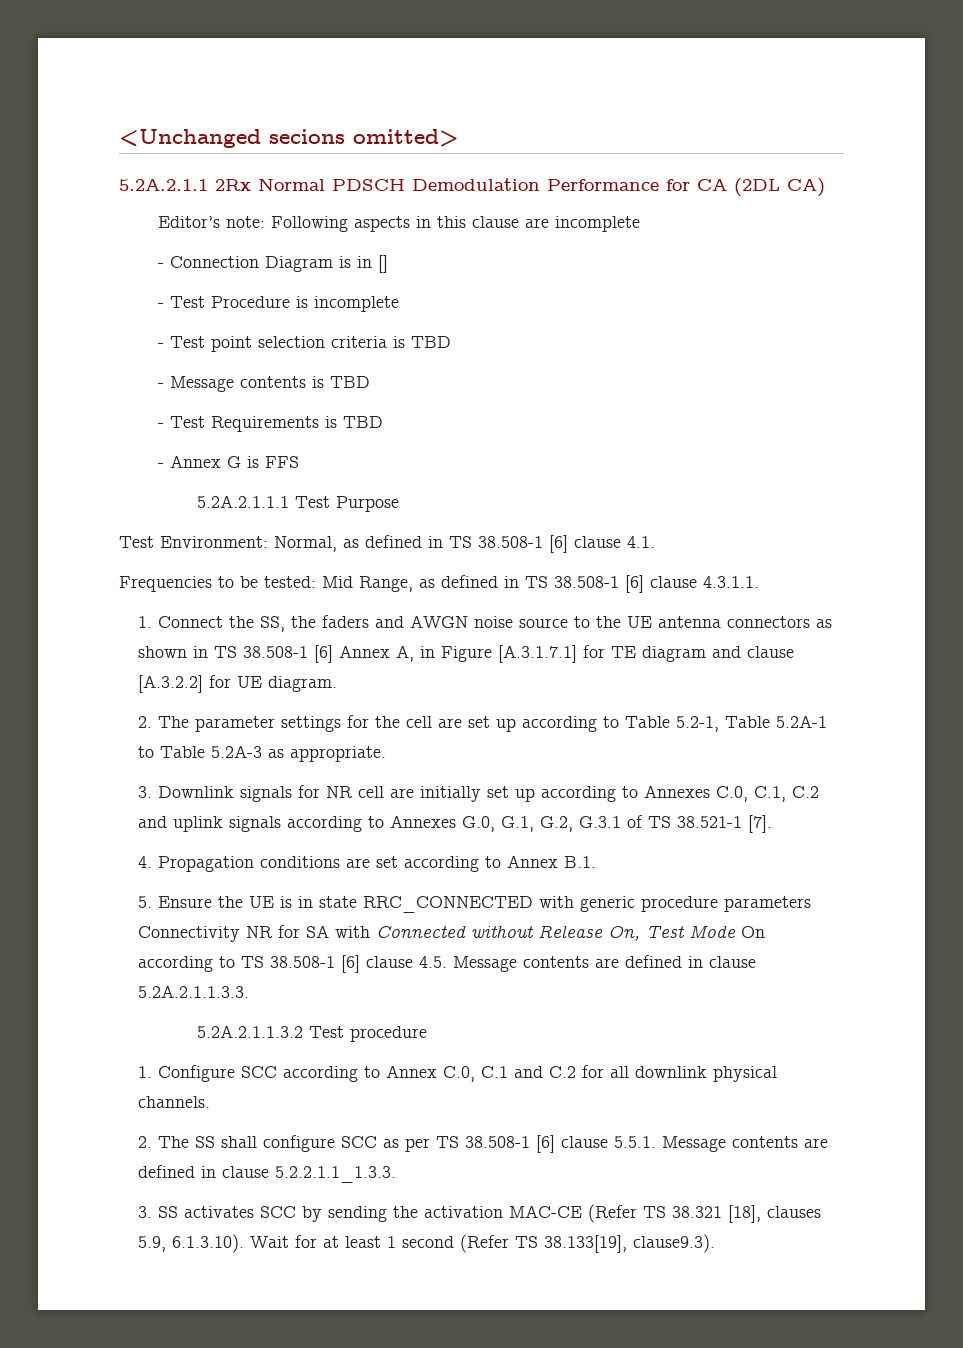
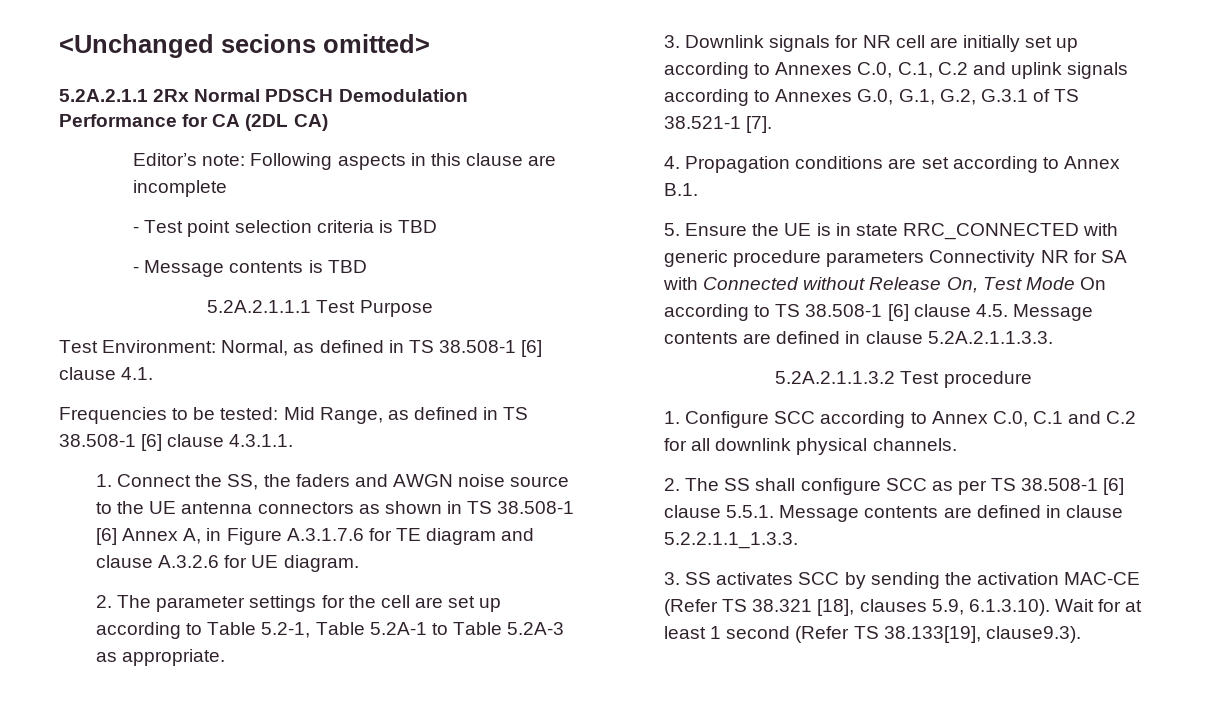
- - Connection Diagram is in []
- - Test Procedure is incomplete
- - Test Requirements is TBD
- - Annex G is FFS
- 1. Connect the SS, the faders and AWGN noise source to the UE antenna connectors as shown in TS 38.508-1 [6] Annex A, in Figure [A.3.1.7.1] for TE diagram and clause [A.3.2.2] for UE diagram.
+ 1. Connect the SS, the faders and AWGN noise source to the UE antenna connectors as shown in TS 38.508-1 [6] Annex A, in Figure A.3.1.7.6 for TE diagram and clause A.3.2.6 for UE diagram.

